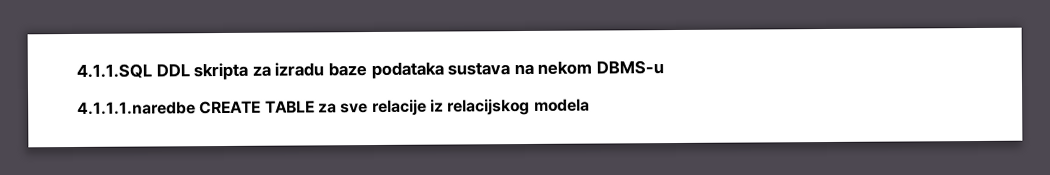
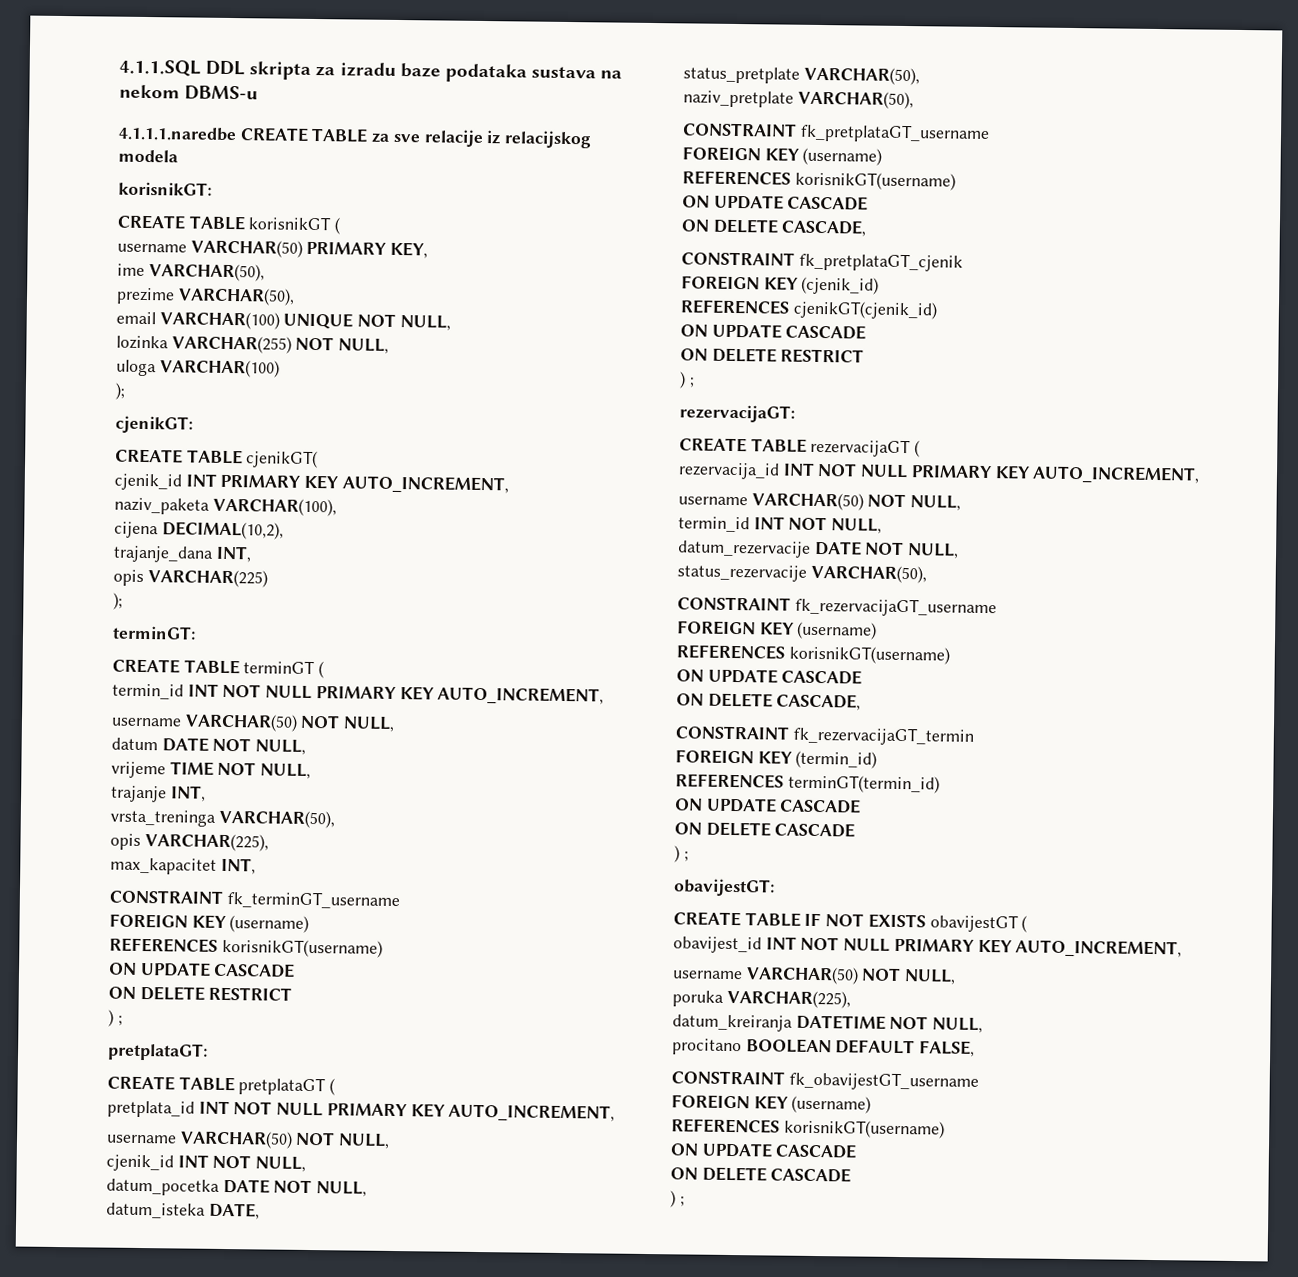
+ korisnikGT:
+ CREATE TABLE korisnikGT (
+ username VARCHAR(50) PRIMARY KEY,
+ ime VARCHAR(50),
+ prezime VARCHAR(50),
+ email VARCHAR(100) UNIQUE NOT NULL,
+ lozinka VARCHAR(255) NOT NULL,
+ uloga VARCHAR(100)
+ );
+ cjenikGT:
+ CREATE TABLE cjenikGT(
+ cjenik_id INT PRIMARY KEY AUTO_INCREMENT,
+ naziv_paketa VARCHAR(100),
+ cijena DECIMAL(10,2),
+ trajanje_dana INT,
+ opis VARCHAR(225)
+ );
+ terminGT:
+ CREATE TABLE terminGT (
+ termin_id INT NOT NULL PRIMARY KEY AUTO_INCREMENT,
+ username VARCHAR(50) NOT NULL,
+ datum DATE NOT NULL,
+ vrijeme TIME NOT NULL,
+ trajanje INT,
+ vrsta_treninga VARCHAR(50),
+ opis VARCHAR(225),
+ max_kapacitet INT,
+ CONSTRAINT fk_terminGT_username
+ FOREIGN KEY (username)
+ REFERENCES korisnikGT(username)
+ ON UPDATE CASCADE
+ ON DELETE RESTRICT
+ ) ;
+ pretplataGT:
+ CREATE TABLE pretplataGT (
+ pretplata_id INT NOT NULL PRIMARY KEY AUTO_INCREMENT,
+ username VARCHAR(50) NOT NULL,
+ cjenik_id INT NOT NULL,
+ datum_pocetka DATE NOT NULL,
+ datum_isteka DATE,
+ status_pretplate VARCHAR(50),
+ naziv_pretplate VARCHAR(50),
+ CONSTRAINT fk_pretplataGT_username
+ FOREIGN KEY (username)
+ REFERENCES korisnikGT(username)
+ ON UPDATE CASCADE
+ ON DELETE CASCADE,
+ CONSTRAINT fk_pretplataGT_cjenik
+ FOREIGN KEY (cjenik_id)
+ REFERENCES cjenikGT(cjenik_id)
+ ON UPDATE CASCADE
+ ON DELETE RESTRICT
+ ) ;
+ rezervacijaGT:
+ CREATE TABLE rezervacijaGT (
+ rezervacija_id INT NOT NULL PRIMARY KEY AUTO_INCREMENT,
+ username VARCHAR(50) NOT NULL,
+ termin_id INT NOT NULL,
+ datum_rezervacije DATE NOT NULL,
+ status_rezervacije VARCHAR(50),
+ CONSTRAINT fk_rezervacijaGT_username
+ FOREIGN KEY (username)
+ REFERENCES korisnikGT(username)
+ ON UPDATE CASCADE
+ ON DELETE CASCADE,
+ CONSTRAINT fk_rezervacijaGT_termin
+ FOREIGN KEY (termin_id)
+ REFERENCES terminGT(termin_id)
+ ON UPDATE CASCADE
+ ON DELETE CASCADE
+ ) ;
+ obavijestGT:
+ CREATE TABLE IF NOT EXISTS obavijestGT (
+ obavijest_id INT NOT NULL PRIMARY KEY AUTO_INCREMENT,
+ username VARCHAR(50) NOT NULL,
+ poruka VARCHAR(225),
+ datum_kreiranja DATETIME NOT NULL,
+ procitano BOOLEAN DEFAULT FALSE,
+ CONSTRAINT fk_obavijestGT_username
+ FOREIGN KEY (username)
+ REFERENCES korisnikGT(username)
+ ON UPDATE CASCADE
+ ON DELETE CASCADE
+ ) ;

